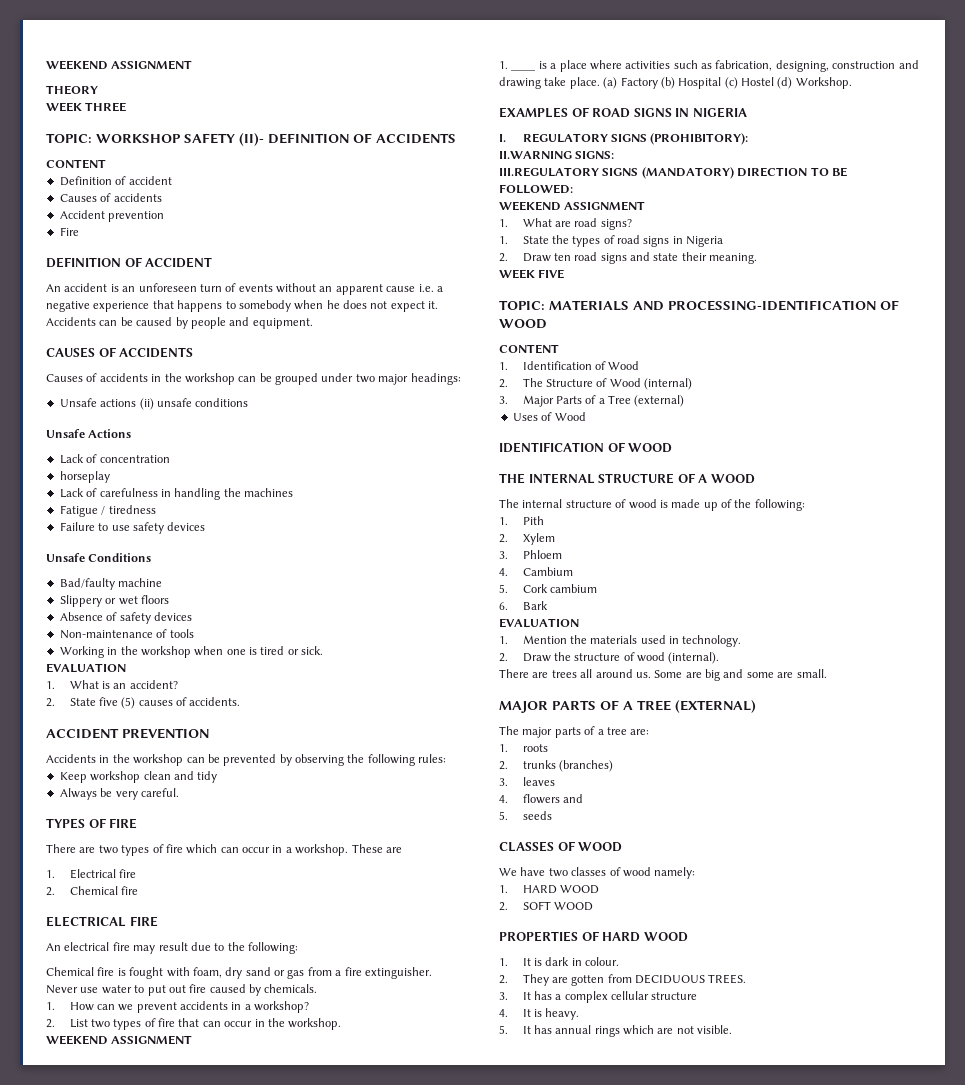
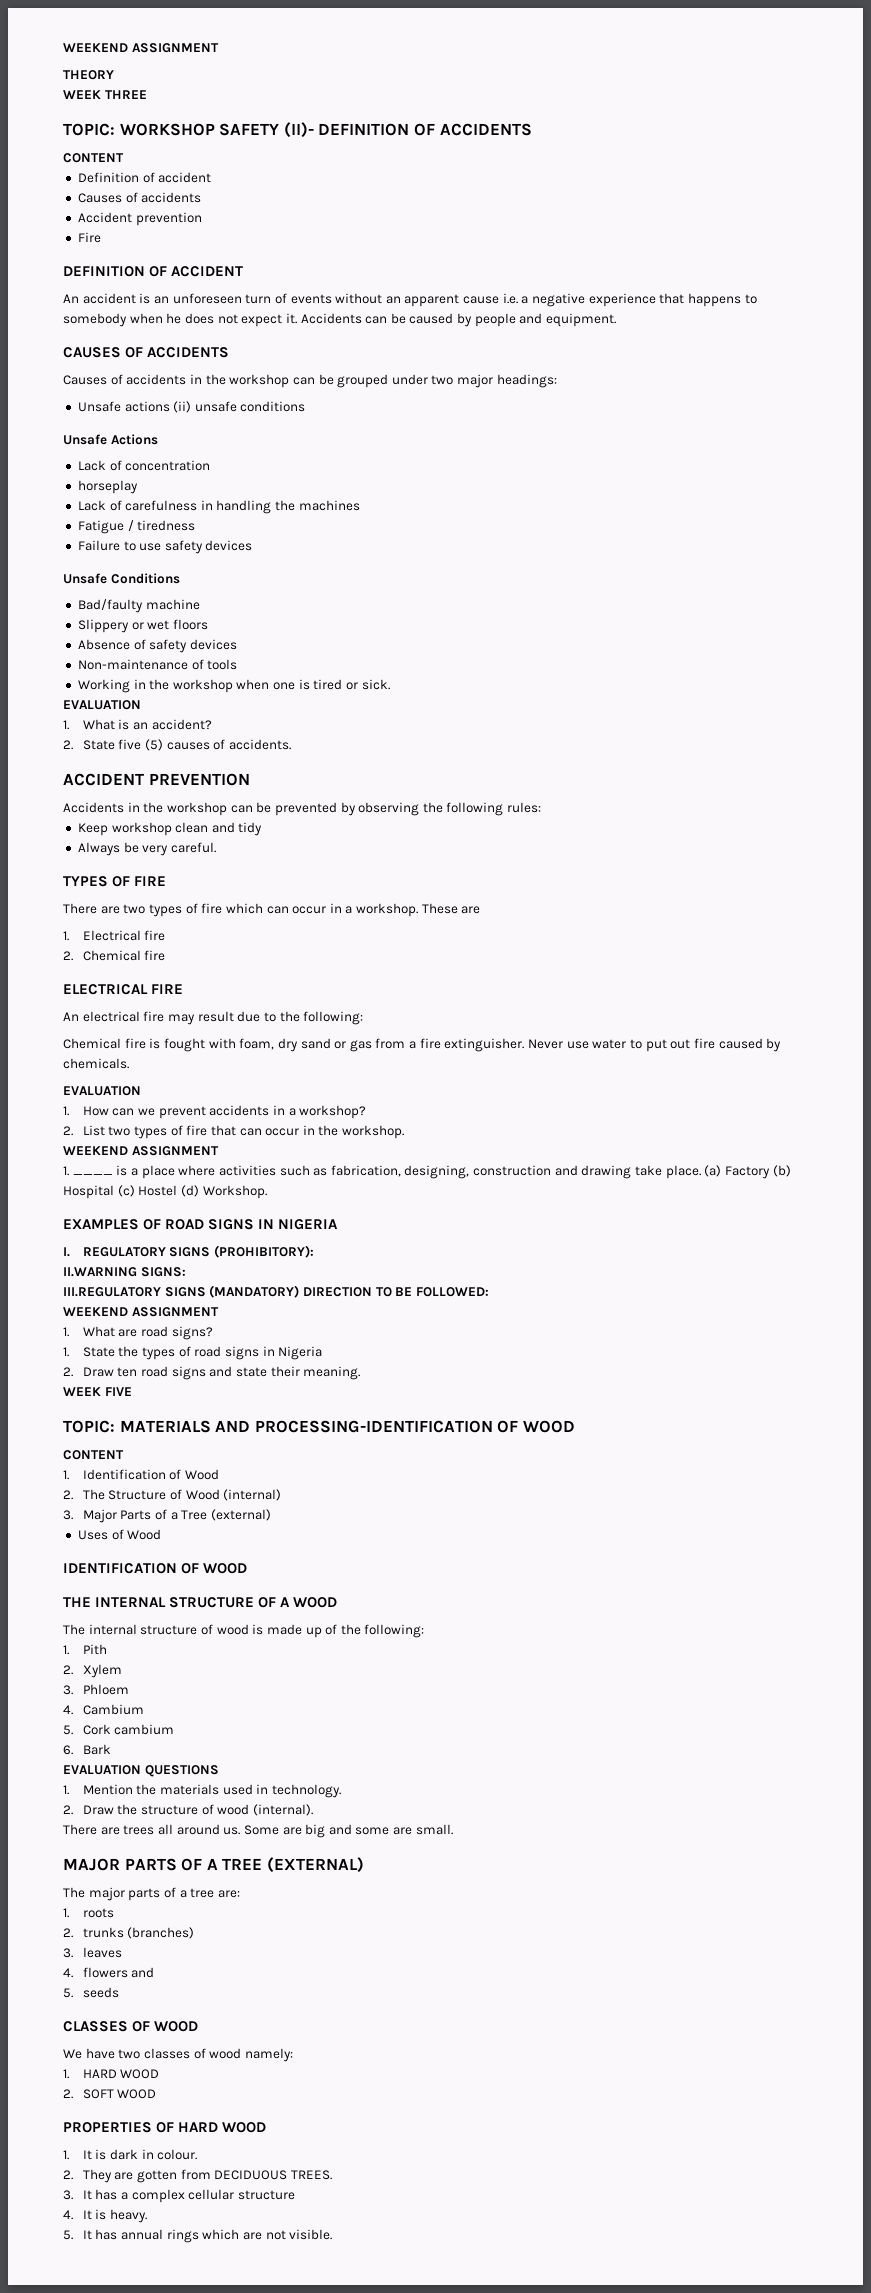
  Never use water to put out fire caused by chemicals.
+ EVALUATION
  6. Bark
- EVALUATION
+ EVALUATION QUESTIONS

